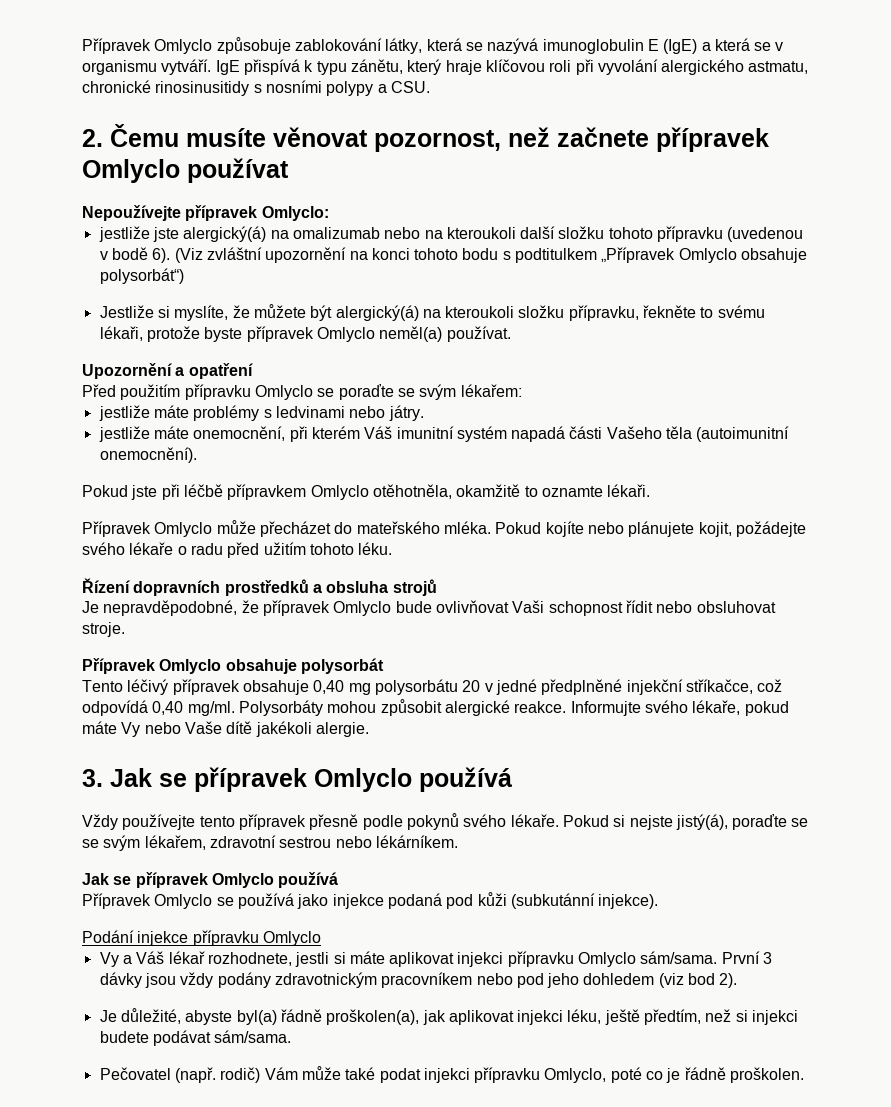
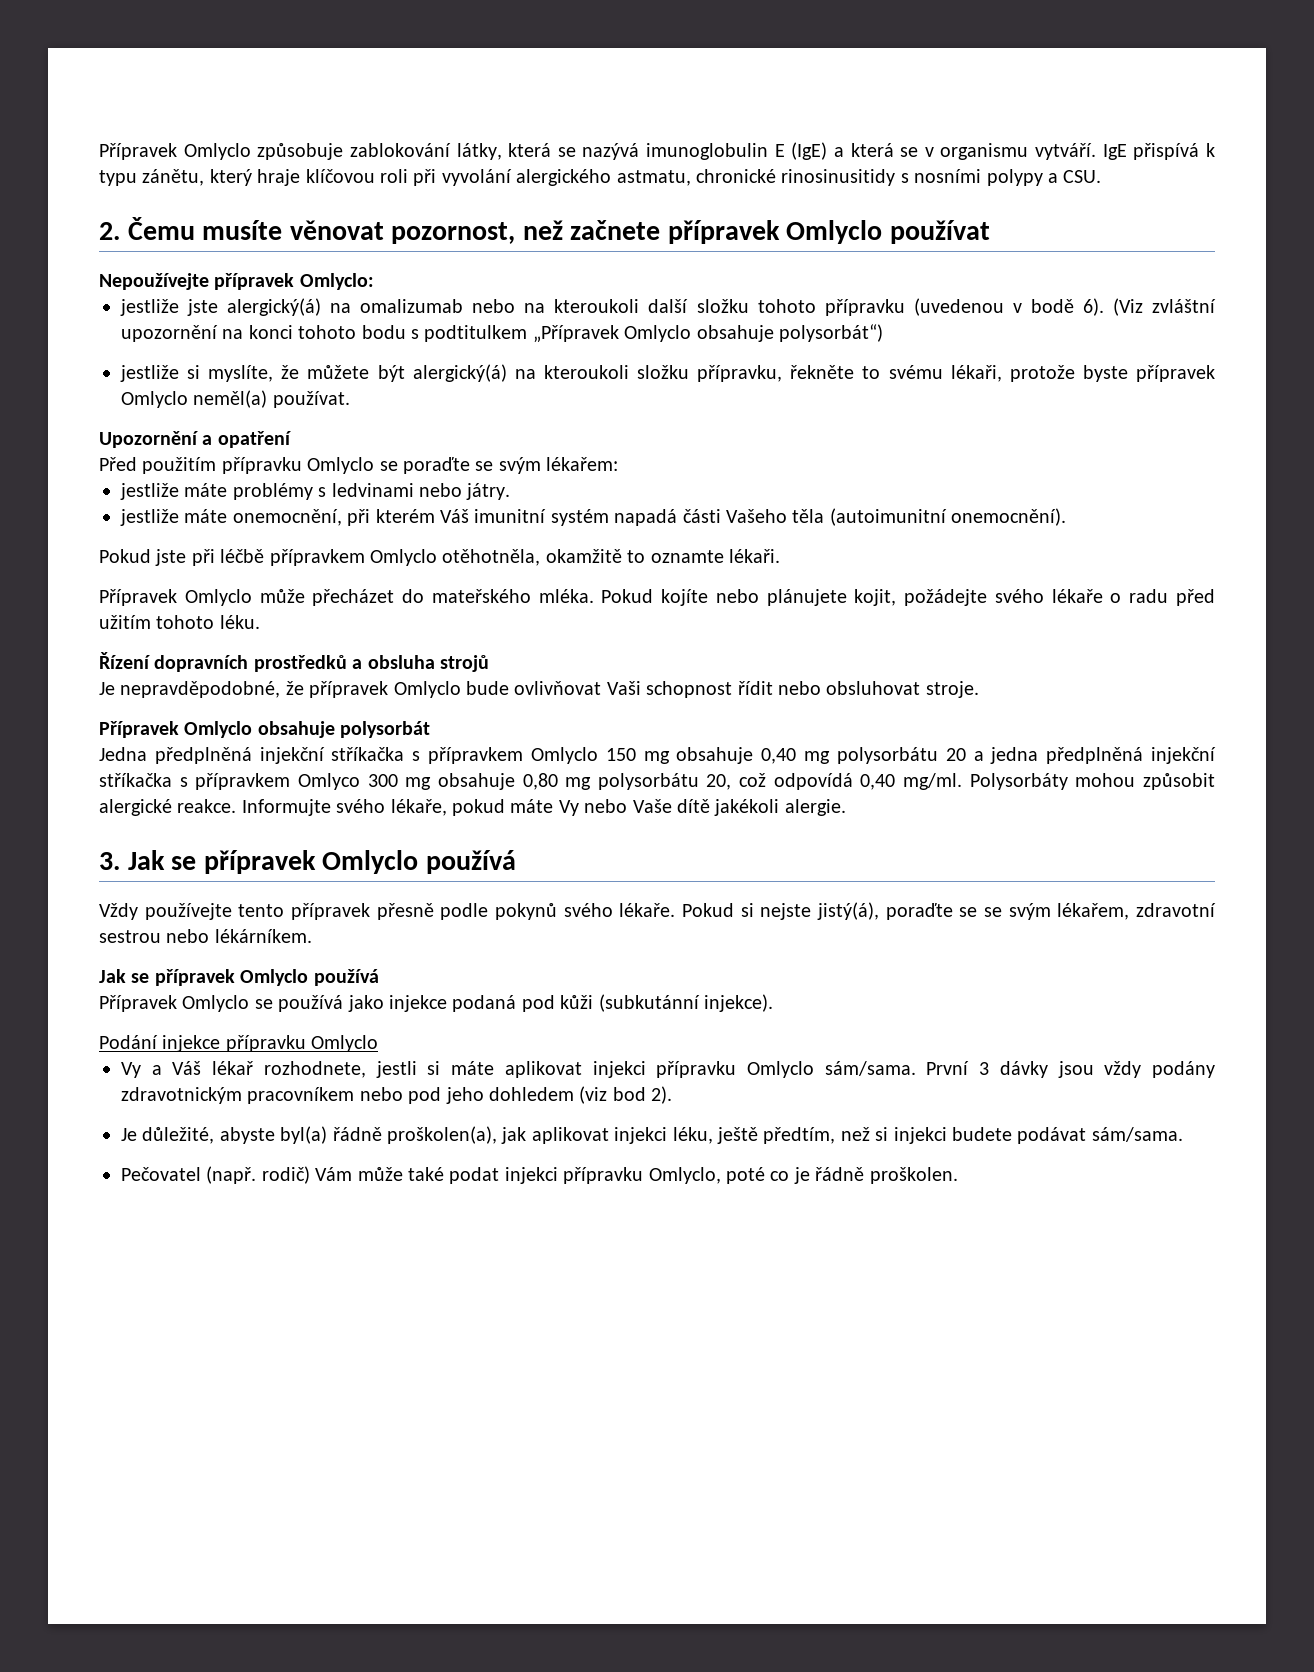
- Jestliže si myslíte, že můžete být alergický(á) na kteroukoli složku přípravku, řekněte to svému lékaři, protože byste přípravek Omlyclo neměl(a) používat.
+ jestliže si myslíte, že můžete být alergický(á) na kteroukoli složku přípravku, řekněte to svému lékaři, protože byste přípravek Omlyclo neměl(a) používat.
- Tento léčivý přípravek obsahuje 0,40 mg polysorbátu 20 v jedné předplněné injekční stříkačce, což odpovídá 0,40 mg/ml.
+ Jedna předplněná injekční stříkačka s přípravkem Omlyclo 150 mg obsahuje 0,40 mg polysorbátu 20 a jedna předplněná injekční stříkačka s přípravkem Omlyco 300 mg obsahuje 0,80 mg polysorbátu 20, což odpovídá 0,40 mg/ml.

